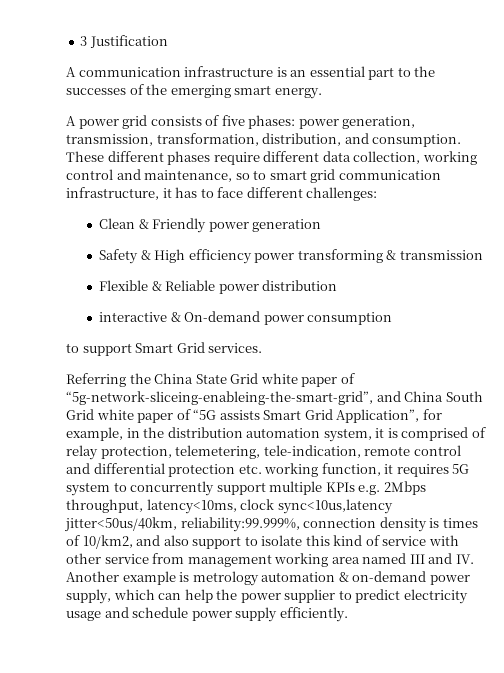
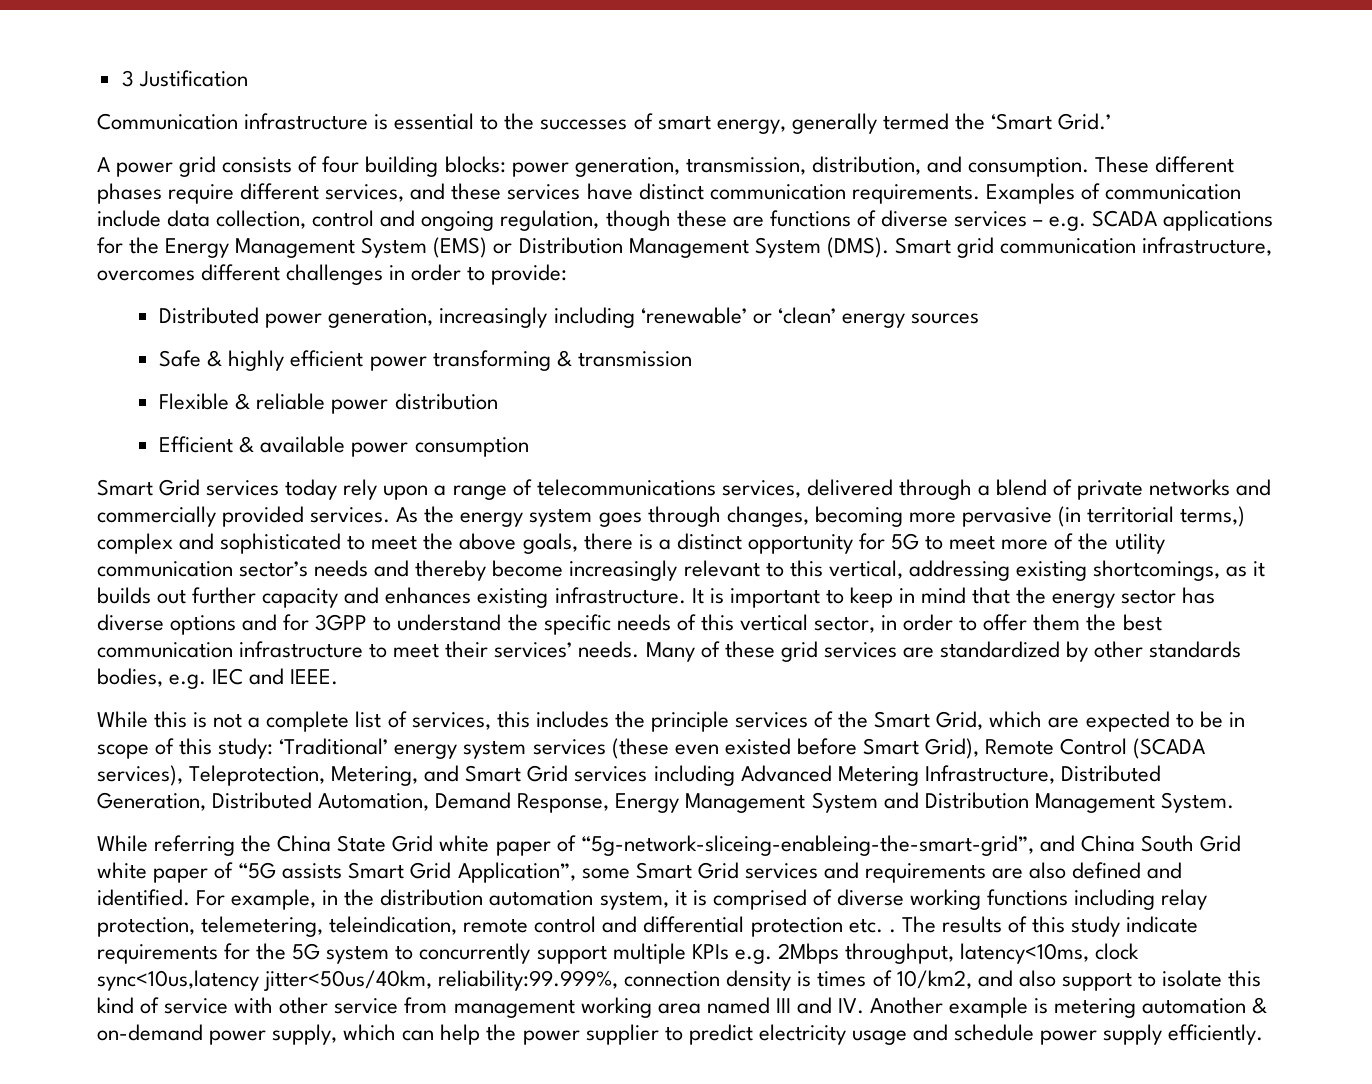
- A communication infrastructure is an essential part to the successes of the emerging smart energy.
+ Communication infrastructure is essential to the successes of smart energy, generally termed the ‘Smart Grid.’
- A power grid consists of five phases: power generation, transmission, transformation, distribution, and consumption.
+ A power grid consists of four building blocks: power generation, transmission, distribution, and consumption.
- These different phases require different data collection, working control and maintenance, so to smart grid communication infrastructure, it has to face different challenges:
- Clean & Friendly power generation
- Safety & High efficiency power transforming & transmission
+ These different phases require different services, and these services have distinct communication requirements. Examples of communication include data collection, control and ongoing regulation, though these are functions of diverse services – e.g. SCADA applications for the Energy Management System (EMS) or Distribution Management System (DMS). Smart grid communication infrastructure, overcomes different challenges in order to provide:
+ Distributed power generation, increasingly including ‘renewable’ or ‘clean’ energy sources
+ Safe & highly efficient power transforming & transmission
- Flexible & Reliable power distribution
+ Flexible & reliable power distribution
- interactive & On-demand power consumption
+ Efficient & available power consumption
- to support Smart Grid services.
- Referring the China State Grid white paper of “5g-network-sliceing-enableing-the-smart-grid”, and China South Grid white paper of “5G assists Smart Grid Application”, for example, in the distribution automation system, it is comprised of relay protection, telemetering, tele-indication, remote control and differential protection etc. working function, it requires 5G system to concurrently support multiple KPIs e.g. 2Mbps throughput, latency<10ms, clock sync<10us,latency jitter<50us/40km, reliability:99.999%, connection density is times of 10/km2, and also support to isolate this kind of service with other service from management working area named III and IV. Another example is metrology automation & on-demand power supply, which can help the power supplier to predict electricity usage and schedule power supply efficiently.
+ Smart Grid services today rely upon a range of telecommunications services, delivered through a blend of private networks and commercially provided services. As the energy system goes through changes, becoming more pervasive (in territorial terms,) complex and sophisticated to meet the above goals, there is a distinct opportunity for 5G to meet more of the utility communication sector’s needs and thereby become increasingly relevant to this vertical, addressing existing shortcomings, as it builds out further capacity and enhances existing infrastructure. It is important to keep in mind that the energy sector has diverse options and for 3GPP to understand the specific needs of this vertical sector, in order to offer them the best communication infrastructure to meet their services’ needs. Many of these grid services are standardized by other standards bodies, e.g. IEC and IEEE.
+ While this is not a complete list of services, this includes the principle services of the Smart Grid, which are expected to be in scope of this study: ‘Traditional’ energy system services (these even existed before Smart Grid), Remote Control (SCADA services), Teleprotection, Metering, and Smart Grid services including Advanced Metering Infrastructure, Distributed Generation, Distributed Automation, Demand Response, Energy Management System and Distribution Management System.
+ While referring the China State Grid white paper of “5g-network-sliceing-enableing-the-smart-grid”, and China South Grid white paper of “5G assists Smart Grid Application”, some Smart Grid services and requirements are also defined and identified. For example, in the distribution automation system, it is comprised of diverse working functions including relay protection, telemetering, teleindication, remote control and differential protection etc. . The results of this study indicate requirements for the 5G system to concurrently support multiple KPIs e.g. 2Mbps throughput, latency<10ms, clock sync<10us,latency jitter<50us/40km, reliability:99.999%, connection density is times of 10/km2, and also support to isolate this kind of service with other service from management working area named III and IV. Another example is metering automation & on-demand power supply, which can help the power supplier to predict electricity usage and schedule power supply efficiently.

